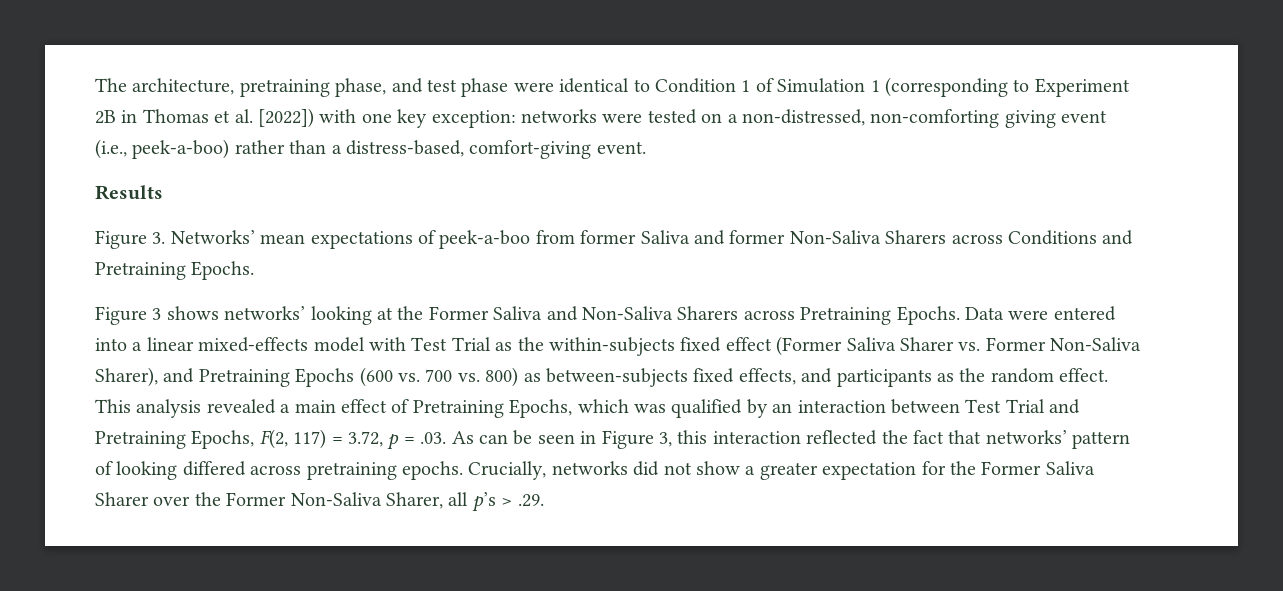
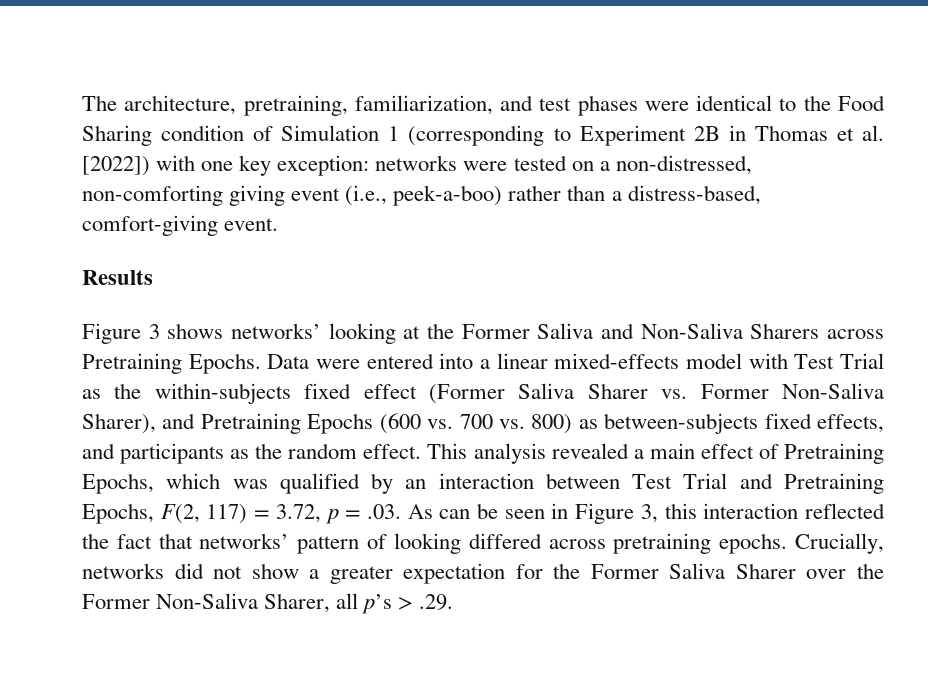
- The architecture, pretraining phase, and test phase were identical to Condition 1 of Simulation 1 (corresponding to Experiment 2B in Thomas et al. [2022]) with one key exception: networks were tested on a non-distressed, non-comforting giving event (i.e., peek-a-boo) rather than a distress-based, comfort-giving event.
+ The architecture, pretraining, familiarization, and test phases were identical to the Food Sharing condition of Simulation 1 (corresponding to Experiment 2B in Thomas et al. [2022]) with one key exception: networks were tested on a non-distressed, non-comforting giving event (i.e., peek-a-boo) rather than a distress-based, comfort-giving event.
- Figure 3. Networks’ mean expectations of peek-a-boo from former Saliva and former Non-Saliva Sharers across Conditions and Pretraining Epochs.

